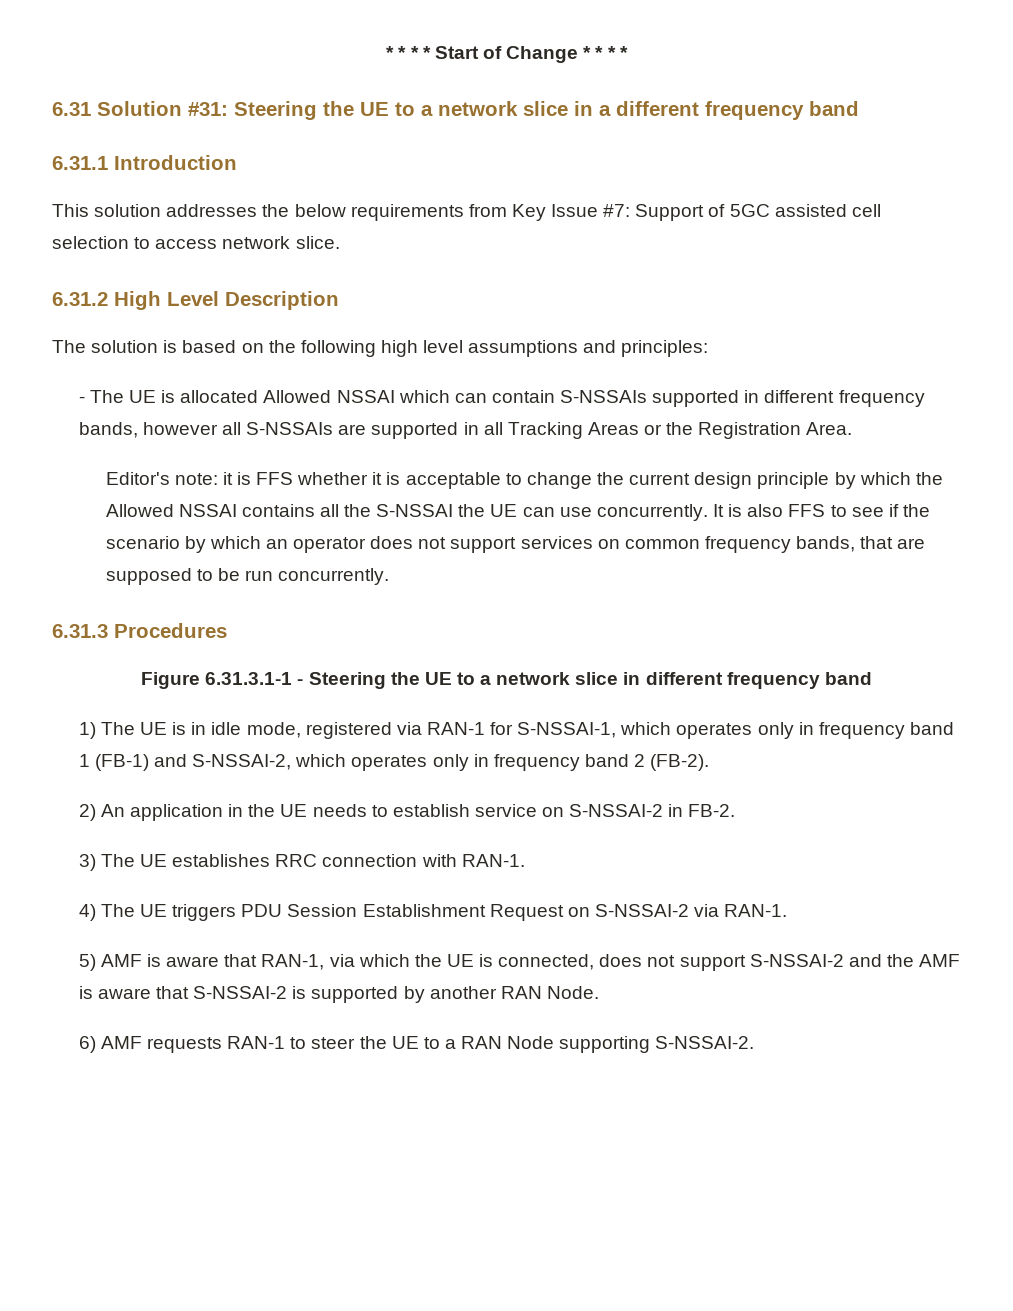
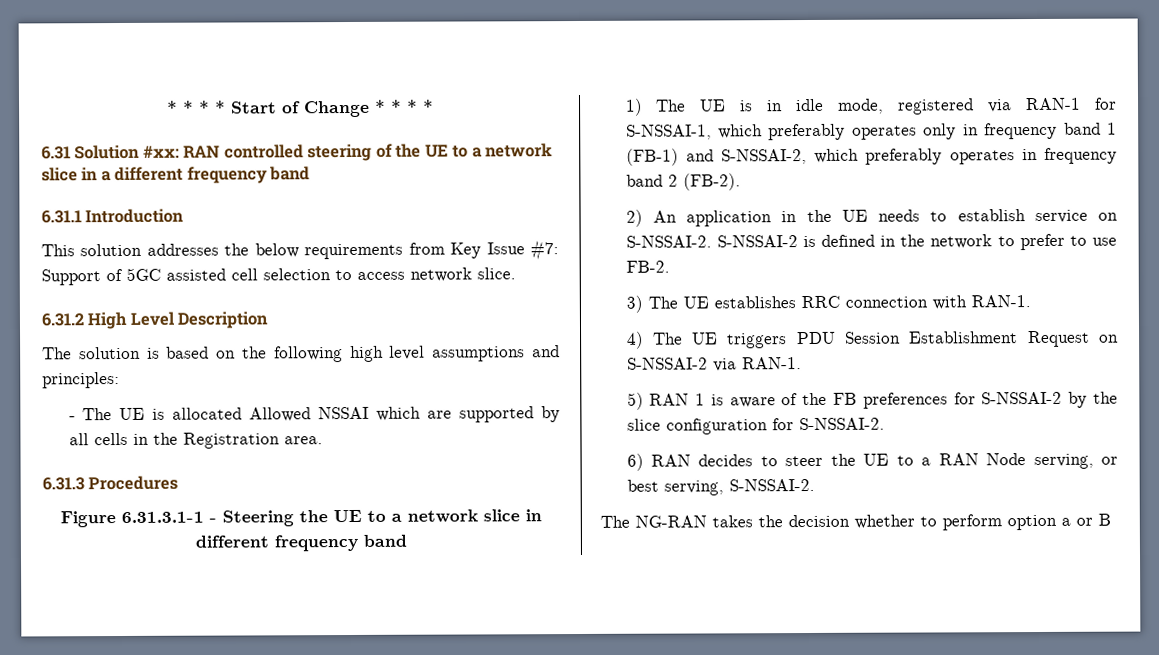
- 6.31 Solution #31: Steering the UE to a network slice in a different frequency band
+ 6.31 Solution #xx: RAN controlled steering of the UE to a network slice in a different frequency band
- - The UE is allocated Allowed NSSAI which can contain S-NSSAIs supported in different frequency bands, however all S-NSSAIs are supported in all Tracking Areas or the Registration Area.
- Editor's note: it is FFS whether it is acceptable to change the current design principle by which the Allowed NSSAI contains all the S-NSSAI the UE can use concurrently. It is also FFS to see if the scenario by which an operator does not support services on common frequency bands, that are supposed to be run concurrently.
+ - The UE is allocated Allowed NSSAI which are supported by all cells in the Registration area.
- 1) The UE is in idle mode, registered via RAN-1 for S-NSSAI-1, which operates only in frequency band 1 (FB-1) and S-NSSAI-2, which operates only in frequency band 2 (FB-2).
+ 1) The UE is in idle mode, registered via RAN-1 for S-NSSAI-1, which preferably operates only in frequency band 1 (FB-1) and S-NSSAI-2, which preferably operates in frequency band 2 (FB-2).
- 2) An application in the UE needs to establish service on S-NSSAI-2 in FB-2.
+ 2) An application in the UE needs to establish service on S-NSSAI-2. S-NSSAI-2 is defined in the network to prefer to use FB-2.
- 5) AMF is aware that RAN-1, via which the UE is connected, does not support S-NSSAI-2 and the AMF is aware that S-NSSAI-2 is supported by another RAN Node.
- 6) AMF requests RAN-1 to steer the UE to a RAN Node supporting S-NSSAI-2.
+ 5) RAN 1 is aware of the FB preferences for S-NSSAI-2 by the slice configuration for S-NSSAI-2.
+ 6) RAN decides to steer the UE to a RAN Node serving, or best serving, S-NSSAI-2.
+ The NG-RAN takes the decision whether to perform option a or B

